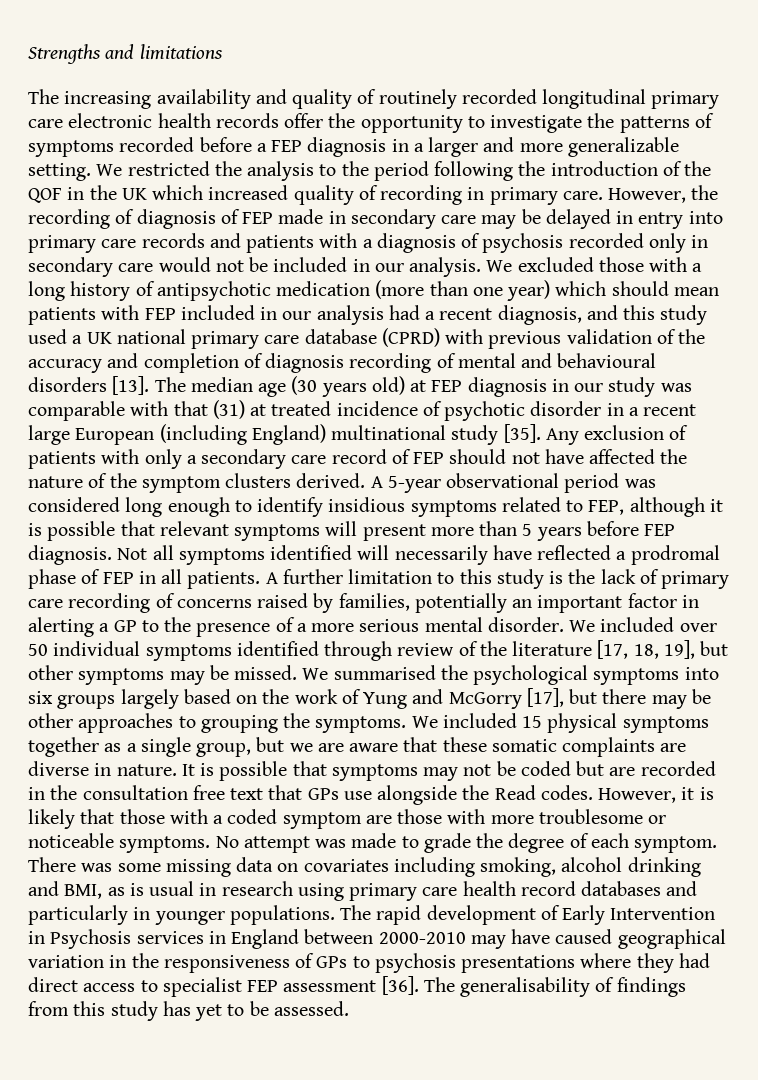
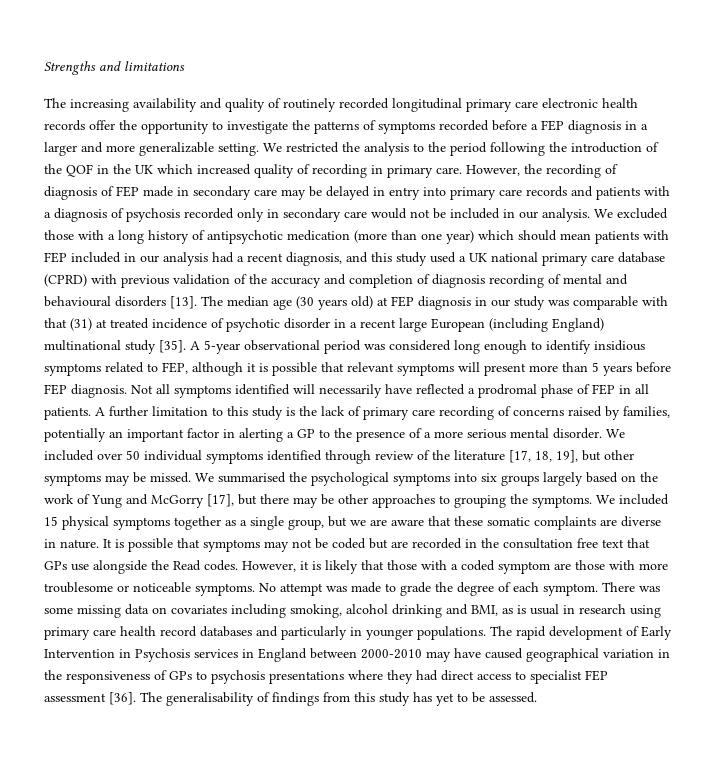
- Any exclusion of patients with only a secondary care record of FEP should not have affected the nature of the symptom clusters derived.

